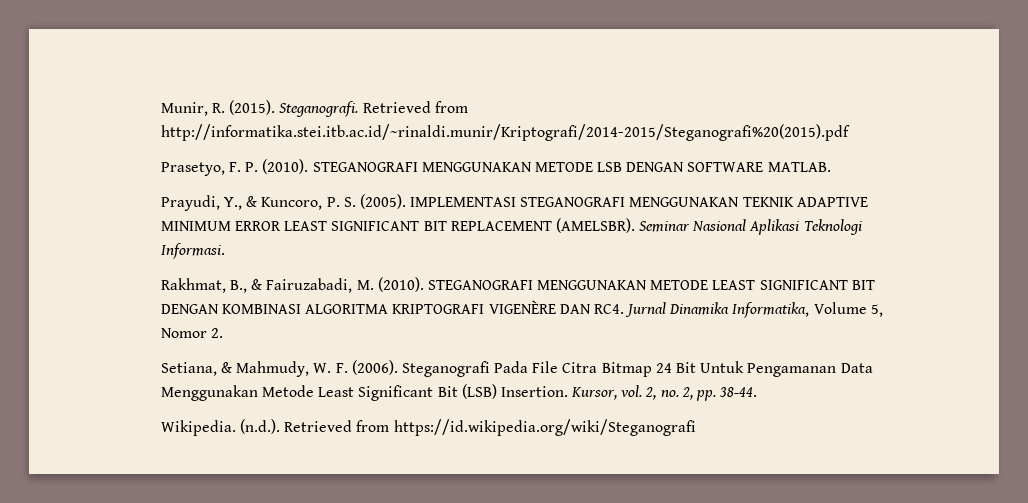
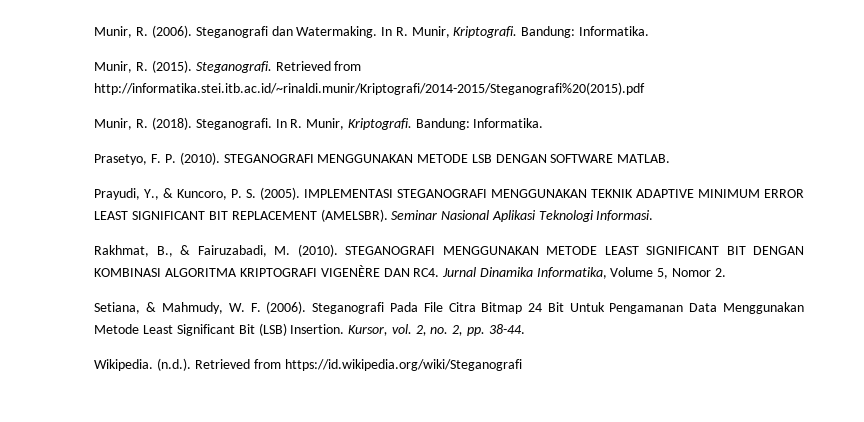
+ Munir, R. (2006). Steganografi dan Watermaking. In R. Munir, Kriptografi. Bandung: Informatika.
+ Munir, R. (2018). Steganografi. In R. Munir, Kriptografi. Bandung: Informatika.

